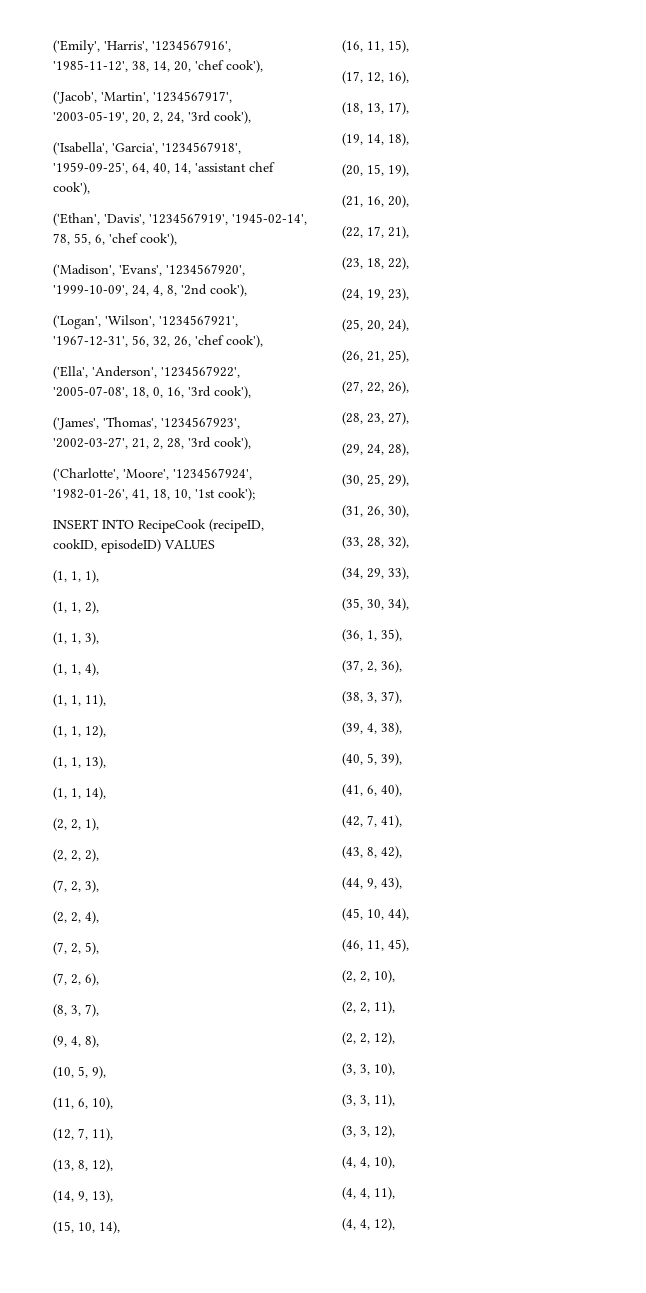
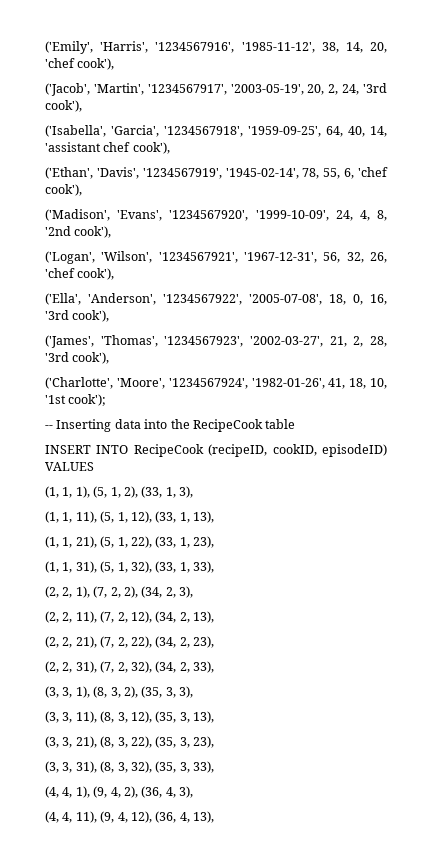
+ -- Inserting data into the RecipeCook table
- (1, 1, 1),
- (1, 1, 2),
- (1, 1, 3),
+ (1, 1, 1), (5, 1, 2), (33, 1, 3),
- (1, 1, 4),
- (1, 1, 11),
- (1, 1, 12),
- (1, 1, 13),
+ (1, 1, 11), (5, 1, 12), (33, 1, 13),
- (1, 1, 14),
+ (1, 1, 21), (5, 1, 22), (33, 1, 23),
+ (1, 1, 31), (5, 1, 32), (33, 1, 33),
- (2, 2, 1),
- (2, 2, 2),
- (7, 2, 3),
+ (2, 2, 1), (7, 2, 2), (34, 2, 3),
- (2, 2, 4),
- (7, 2, 5),
- (7, 2, 6),
- (8, 3, 7),
- (9, 4, 8),
- (10, 5, 9),
- (11, 6, 10),
- (12, 7, 11),
- (13, 8, 12),
- (14, 9, 13),
- (15, 10, 14),
- (16, 11, 15),
- (17, 12, 16),
- (18, 13, 17),
- (19, 14, 18),
- (20, 15, 19),
- (21, 16, 20),
- (22, 17, 21),
- (23, 18, 22),
- (24, 19, 23),
- (25, 20, 24),
- (26, 21, 25),
- (27, 22, 26),
- (28, 23, 27),
- (29, 24, 28),
- (30, 25, 29),
- (31, 26, 30),
- (33, 28, 32),
- (34, 29, 33),
- (35, 30, 34),
- (36, 1, 35),
- (37, 2, 36),
- (38, 3, 37),
- (39, 4, 38),
- (40, 5, 39),
- (41, 6, 40),
- (42, 7, 41),
- (43, 8, 42),
- (44, 9, 43),
- (45, 10, 44),
- (46, 11, 45),
- (2, 2, 10),
- (2, 2, 11),
- (2, 2, 12),
- (3, 3, 10),
- (3, 3, 11),
- (3, 3, 12),
- (4, 4, 10),
+ (2, 2, 11), (7, 2, 12), (34, 2, 13),
+ (2, 2, 21), (7, 2, 22), (34, 2, 23),
+ (2, 2, 31), (7, 2, 32), (34, 2, 33),
+ (3, 3, 1), (8, 3, 2), (35, 3, 3),
+ (3, 3, 11), (8, 3, 12), (35, 3, 13),
+ (3, 3, 21), (8, 3, 22), (35, 3, 23),
+ (3, 3, 31), (8, 3, 32), (35, 3, 33),
+ (4, 4, 1), (9, 4, 2), (36, 4, 3),
- (4, 4, 11),
- (4, 4, 12),
+ (4, 4, 11), (9, 4, 12), (36, 4, 13),

